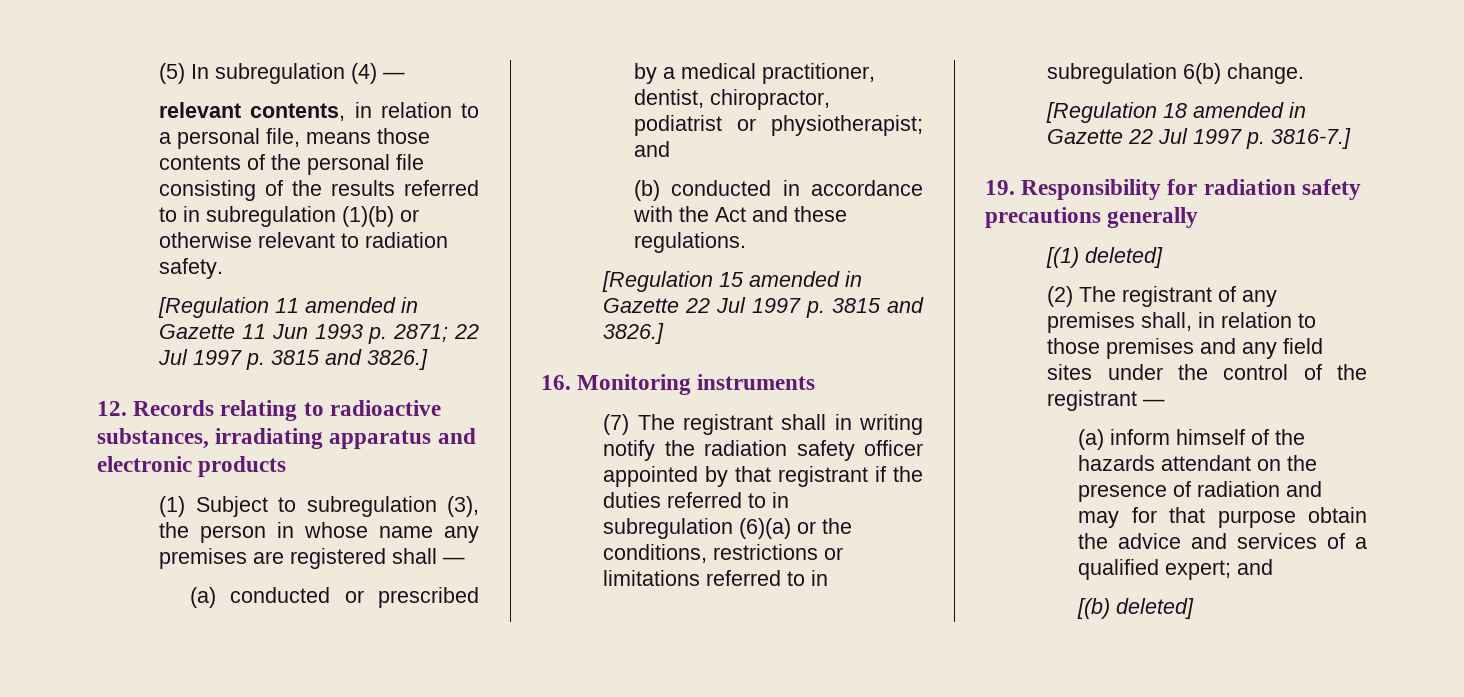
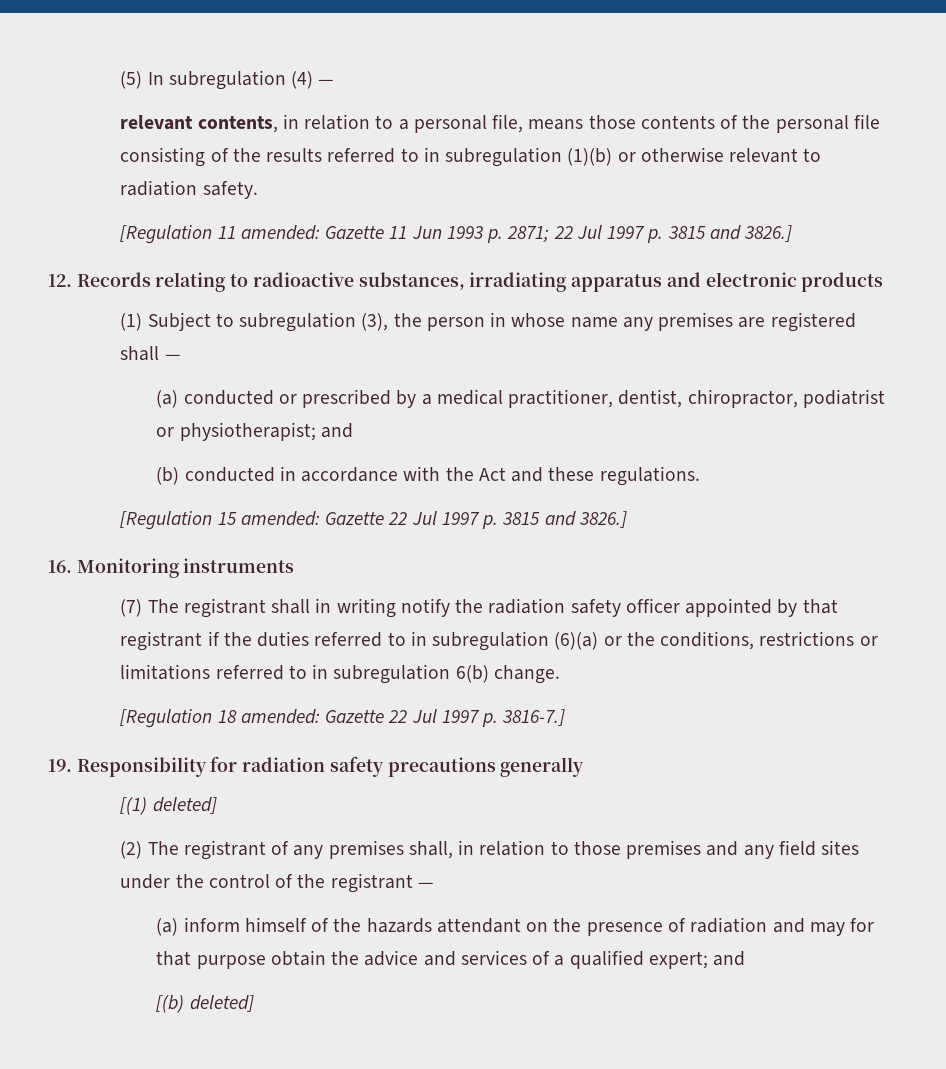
- [Regulation 11 amended in Gazette 11 Jun 1993 p. 2871; 22 Jul 1997 p. 3815 and 3826.]
+ [Regulation 11 amended: Gazette 11 Jun 1993 p. 2871; 22 Jul 1997 p. 3815 and 3826.]
- [Regulation 15 amended in Gazette 22 Jul 1997 p. 3815 and 3826.]
+ [Regulation 15 amended: Gazette 22 Jul 1997 p. 3815 and 3826.]
- [Regulation 18 amended in Gazette 22 Jul 1997 p. 3816-7.]
+ [Regulation 18 amended: Gazette 22 Jul 1997 p. 3816-7.]

